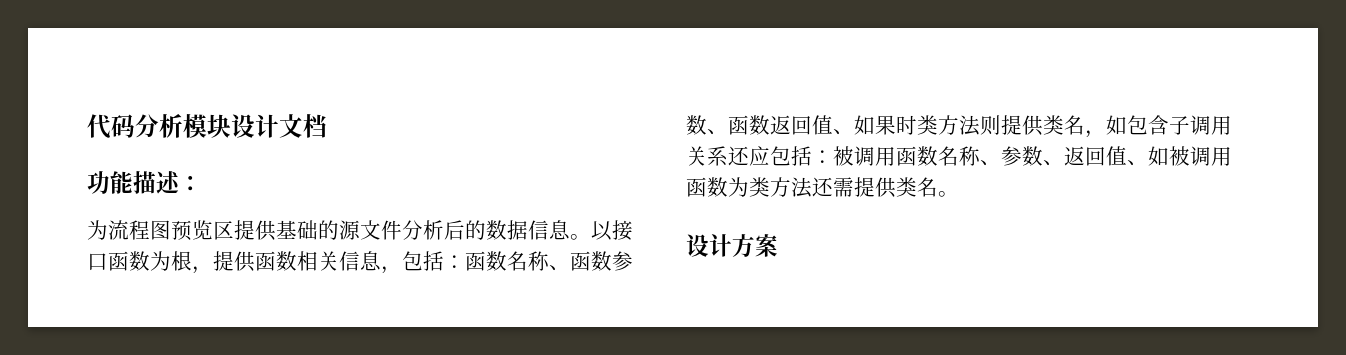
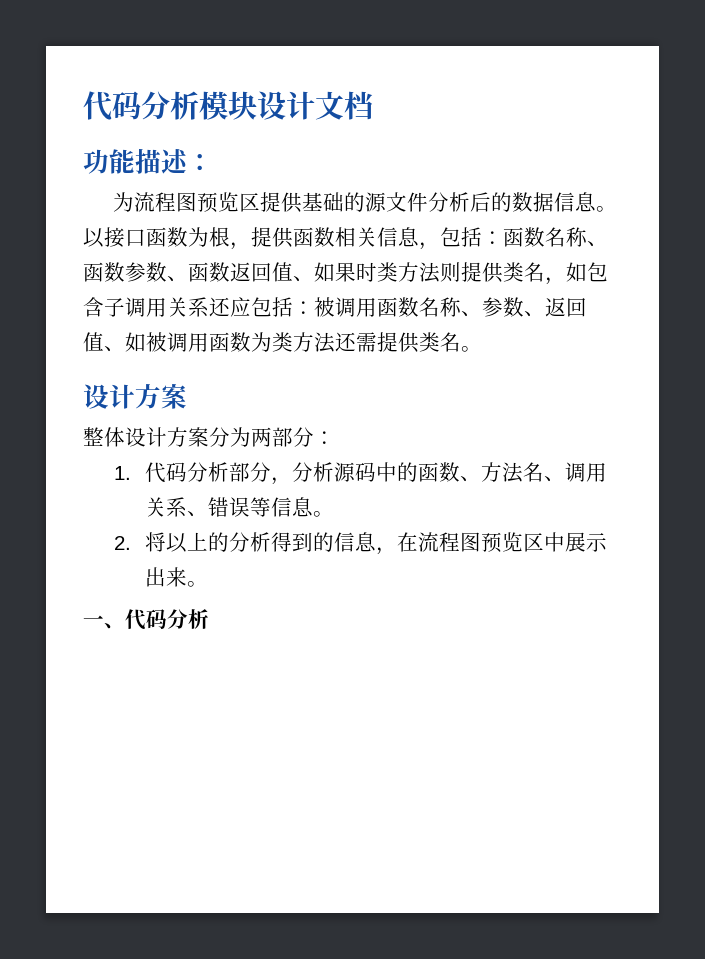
+ 整体设计方案分为两部分：
+ 1.代码分析部分，分析源码中的函数、方法名、调用关系、错误等信息。
+ 2.将以上的分析得到的信息，在流程图预览区中展示出来。
+ 一、代码分析

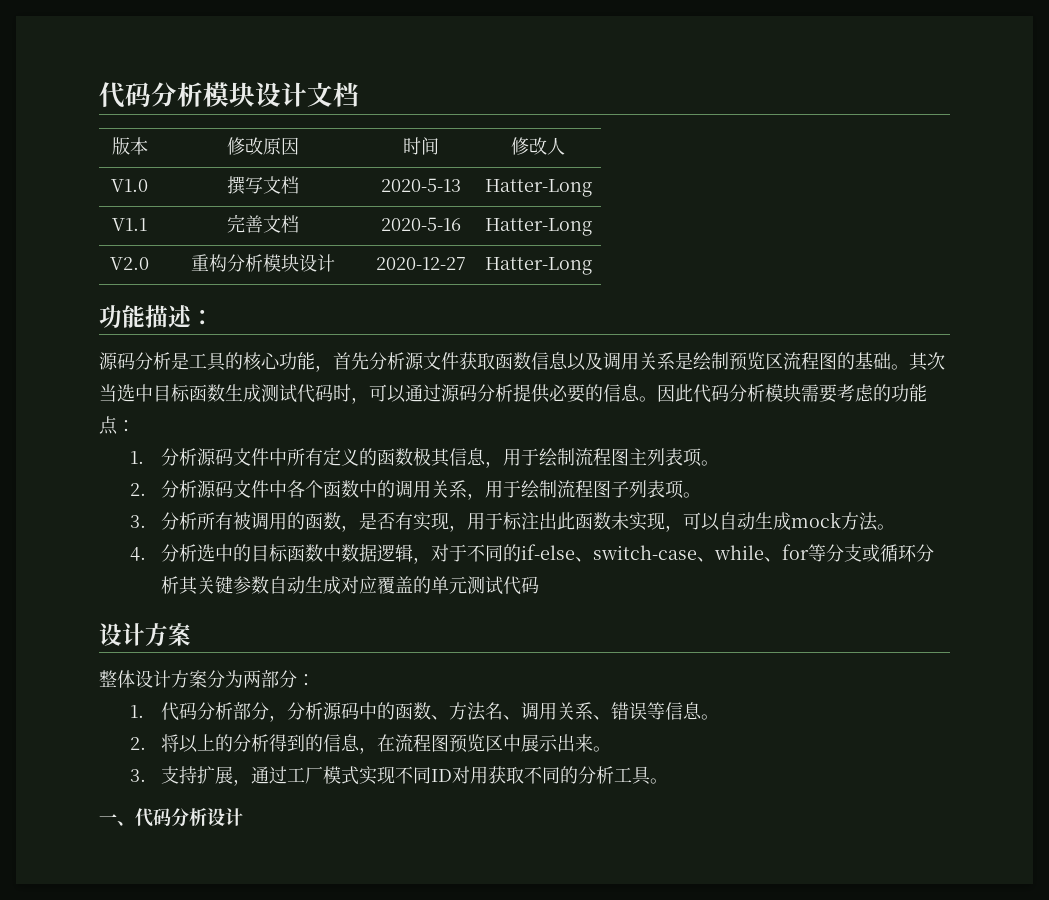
+ 版本 | 修改原因 | 时间 | 修改人
+ V1.0 | 撰写文档 | 2020-5-13 | Hatter-Long
+ V1.1 | 完善文档 | 2020-5-16 | Hatter-Long
+ V2.0 | 重构分析模块设计 | 2020-12-27 | Hatter-Long
  功能描述：
- 为流程图预览区提供基础的源文件分析后的数据信息。以接口函数为根，提供函数相关信息，包括：函数名称、函数参数、函数返回值、如果时类方法则提供类名，如包含子调用关系还应包括：被调用函数名称、参数、返回值、如被调用函数为类方法还需提供类名。
+ 源码分析是工具的核心功能，首先分析源文件获取函数信息以及调用关系是绘制预览区流程图的基础。其次当选中目标函数生成测试代码时，可以通过源码分析提供必要的信息。因此代码分析模块需要考虑的功能点：
+ 1.分析源码文件中所有定义的函数极其信息，用于绘制流程图主列表项。
+ 2.分析源码文件中各个函数中的调用关系，用于绘制流程图子列表项。
+ 3.分析所有被调用的函数，是否有实现，用于标注出此函数未实现，可以自动生成mock方法。
+ 4.分析选中的目标函数中数据逻辑，对于不同的if-else、switch-case、while、for等分支或循环分析其关键参数自动生成对应覆盖的单元测试代码
+ 3.支持扩展，通过工厂模式实现不同ID对用获取不同的分析工具。
- 一、代码分析
+ 一、代码分析设计

